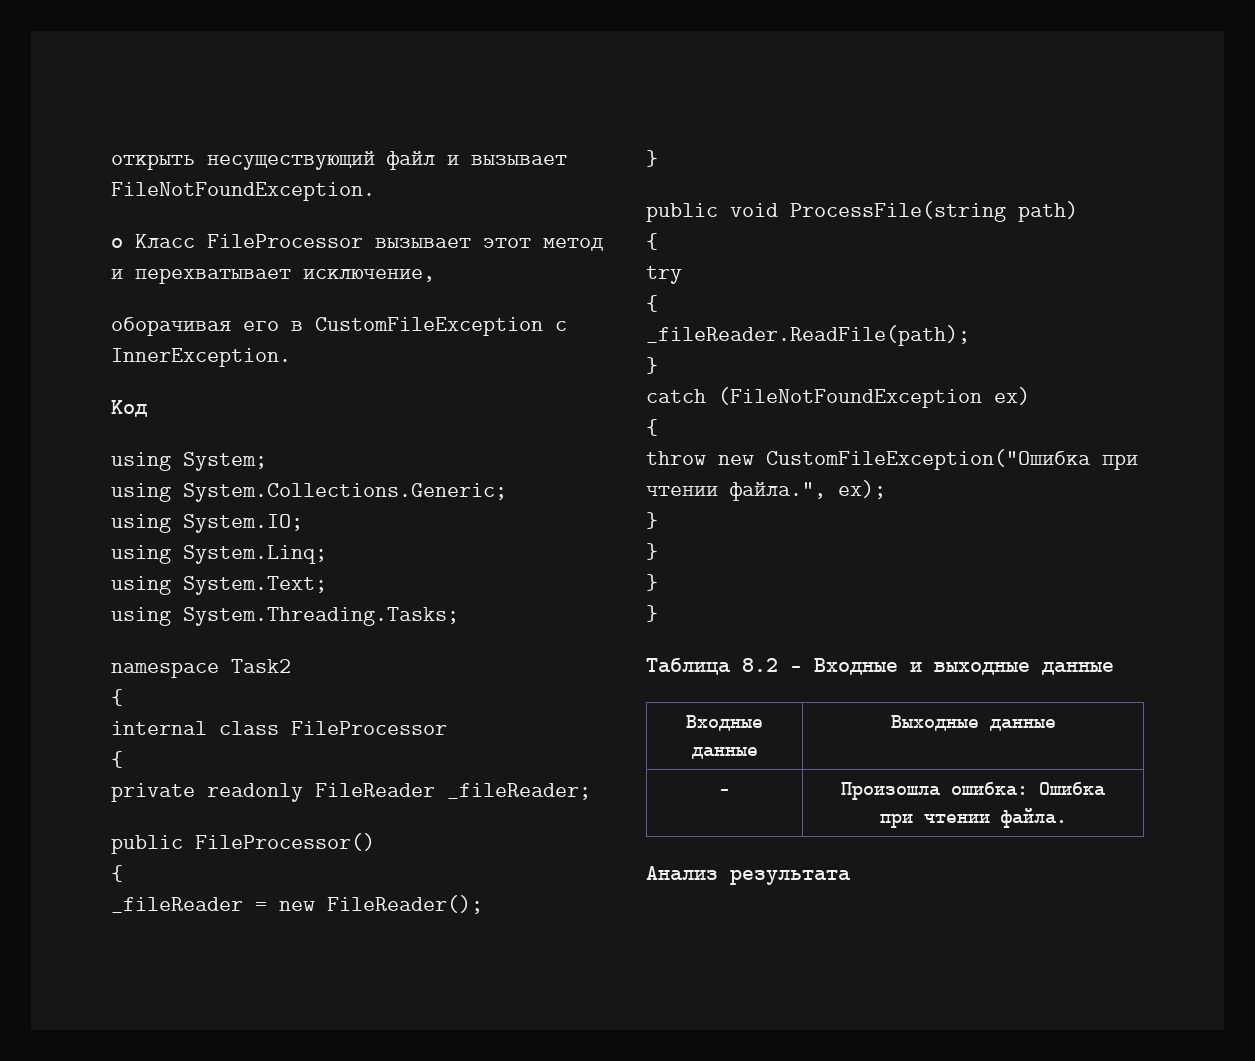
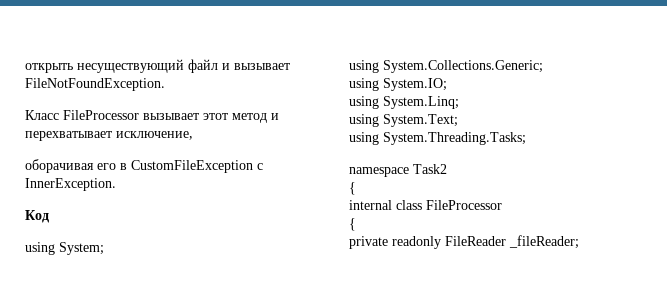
- o Класс FileProcessor вызывает этот метод и перехватывает исключение,
+ Класс FileProcessor вызывает этот метод и перехватывает исключение,
- public FileProcessor()
- {
- _fileReader = new FileReader();
- }
- public void ProcessFile(string path)
- {
- try
- {
- _fileReader.ReadFile(path);
- }
- catch (FileNotFoundException ex)
- {
- throw new CustomFileException("Ошибка при чтении файла.", ex);
- }
- }
- }
- }
- Таблица 8.2 – Входные и выходные данные
- Входные данные | Выходные данные
- - | Произошла ошибка: Ошибка при чтении файла.
- Анализ результата

